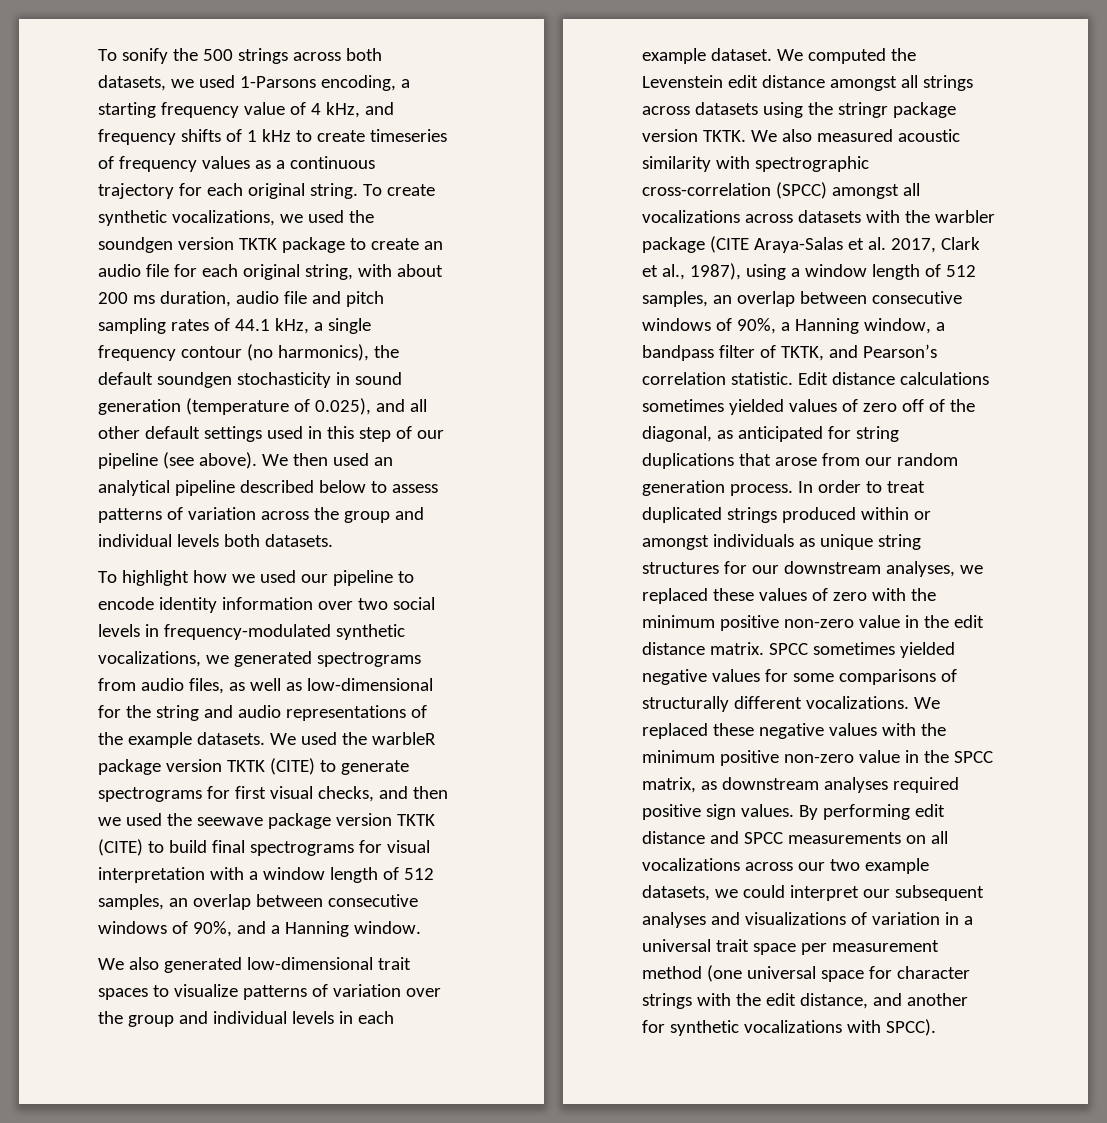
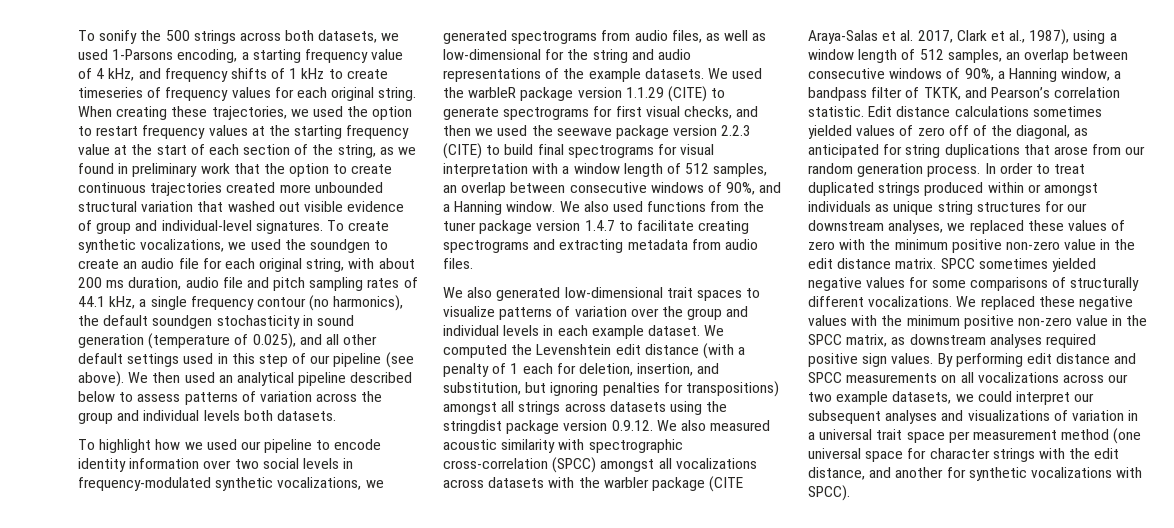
- To sonify the 500 strings across both datasets, we used 1-Parsons encoding, a starting frequency value of 4 kHz, and frequency shifts of 1 kHz to create timeseries of frequency values as a continuous trajectory for each original string.
+ To sonify the 500 strings across both datasets, we used 1-Parsons encoding, a starting frequency value of 4 kHz, and frequency shifts of 1 kHz to create timeseries of frequency values for each original string. When creating these trajectories, we used the option to restart frequency values at the starting frequency value at the start of each section of the string, as we found in preliminary work that the option to create continuous trajectories created more unbounded structural variation that washed out visible evidence of group and individual-level signatures.
- To create synthetic vocalizations, we used the soundgen version TKTK package to create an audio file for each original string, with about 200 ms duration, audio file and pitch sampling rates of 44.1 kHz, a single frequency contour (no harmonics), the default soundgen stochasticity in sound generation (temperature of 0.025), and all other default settings used in this step of our pipeline (see above).
+ To create synthetic vocalizations, we used the soundgen to create an audio file for each original string, with about 200 ms duration, audio file and pitch sampling rates of 44.1 kHz, a single frequency contour (no harmonics), the default soundgen stochasticity in sound generation (temperature of 0.025), and all other default settings used in this step of our pipeline (see above).
- We used the warbleR package version TKTK (CITE) to generate spectrograms for first visual checks, and then we used the seewave package version TKTK (CITE) to build final spectrograms for visual interpretation with a window length of 512 samples, an overlap between consecutive windows of 90%, and a Hanning window.
+ We used the warbleR package version 1.1.29 (CITE) to generate spectrograms for first visual checks, and then we used the seewave package version 2.2.3 (CITE) to build final spectrograms for visual interpretation with a window length of 512 samples, an overlap between consecutive windows of 90%, and a Hanning window. We also used functions from the tuner package version 1.4.7 to facilitate creating spectrograms and extracting metadata from audio files.
- We computed the Levenstein edit distance amongst all strings across datasets using the stringr package version TKTK. We also measured acoustic similarity with spectrographic cross-correlation (SPCC) amongst all vocalizations across datasets with the warbler package (CITE Araya-Salas et al. 2017, Clark et al., 1987), using a window length of 512 samples, an overlap between consecutive windows of 90%, a Hanning window, a bandpass filter of TKTK, and Pearson’s correlation statistic.
+ We computed the Levenshtein edit distance (with a penalty of 1 each for deletion, insertion, and substitution, but ignoring penalties for transpositions) amongst all strings across datasets using the stringdist package version 0.9.12. We also measured acoustic similarity with spectrographic cross-correlation (SPCC) amongst all vocalizations across datasets with the warbler package (CITE Araya-Salas et al. 2017, Clark et al., 1987), using a window length of 512 samples, an overlap between consecutive windows of 90%, a Hanning window, a bandpass filter of TKTK, and Pearson’s correlation statistic.

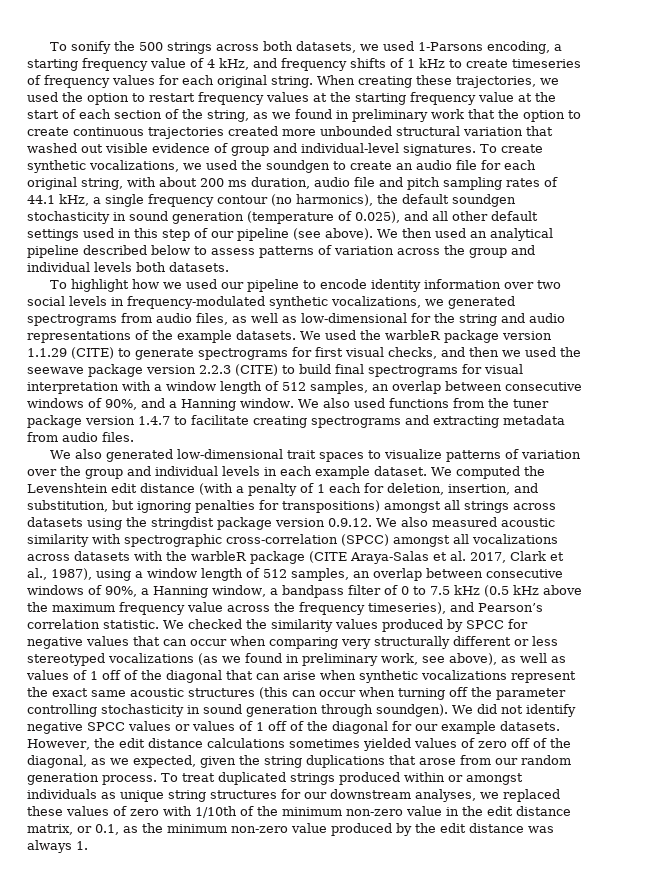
- We computed the Levenshtein edit distance (with a penalty of 1 each for deletion, insertion, and substitution, but ignoring penalties for transpositions) amongst all strings across datasets using the stringdist package version 0.9.12. We also measured acoustic similarity with spectrographic cross-correlation (SPCC) amongst all vocalizations across datasets with the warbler package (CITE Araya-Salas et al. 2017, Clark et al., 1987), using a window length of 512 samples, an overlap between consecutive windows of 90%, a Hanning window, a bandpass filter of TKTK, and Pearson’s correlation statistic. Edit distance calculations sometimes yielded values of zero off of the diagonal, as anticipated for string duplications that arose from our random generation process.
+ We computed the Levenshtein edit distance (with a penalty of 1 each for deletion, insertion, and substitution, but ignoring penalties for transpositions) amongst all strings across datasets using the stringdist package version 0.9.12. We also measured acoustic similarity with spectrographic cross-correlation (SPCC) amongst all vocalizations across datasets with the warbleR package (CITE Araya-Salas et al. 2017, Clark et al., 1987), using a window length of 512 samples, an overlap between consecutive windows of 90%, a Hanning window, a bandpass filter of 0 to 7.5 kHz (0.5 kHz above the maximum frequency value across the frequency timeseries), and Pearson’s correlation statistic. We checked the similarity values produced by SPCC for negative values that can occur when comparing very structurally different or less stereotyped vocalizations (as we found in preliminary work, see above), as well as values of 1 off of the diagonal that can arise when synthetic vocalizations represent the exact same acoustic structures (this can occur when turning off the parameter controlling stochasticity in sound generation through soundgen). We did not identify negative SPCC values or values of 1 off of the diagonal for our example datasets. However, the edit distance calculations sometimes yielded values of zero off of the diagonal, as we expected, given the string duplications that arose from our random generation process.
- In order to treat duplicated strings produced within or amongst individuals as unique string structures for our downstream analyses, we replaced these values of zero with the minimum positive non-zero value in the edit distance matrix. SPCC sometimes yielded negative values for some comparisons of structurally different vocalizations. We replaced these negative values with the minimum positive non-zero value in the SPCC matrix, as downstream analyses required positive sign values. By performing edit distance and SPCC measurements on all vocalizations across our two example datasets, we could interpret our subsequent analyses and visualizations of variation in a universal trait space per measurement method (one universal space for character strings with the edit distance, and another for synthetic vocalizations with SPCC).
+ To treat duplicated strings produced within or amongst individuals as unique string structures for our downstream analyses, we replaced these values of zero with 1/10th of the minimum non-zero value in the edit distance matrix, or 0.1, as the minimum non-zero value produced by the edit distance was always 1.

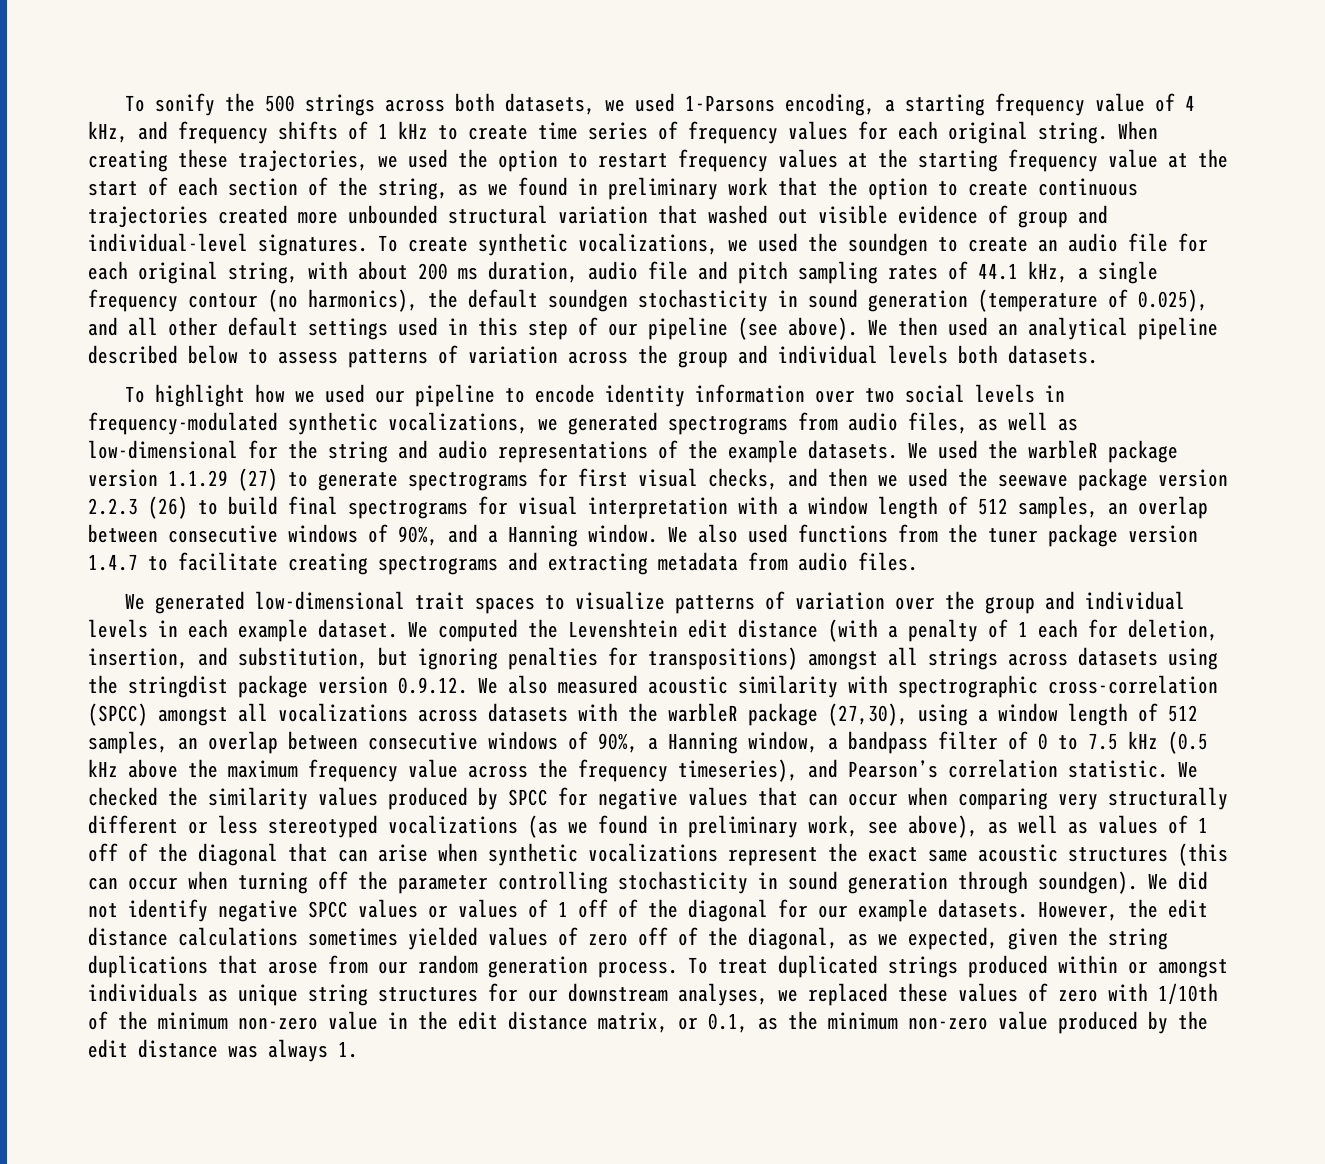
- To sonify the 500 strings across both datasets, we used 1-Parsons encoding, a starting frequency value of 4 kHz, and frequency shifts of 1 kHz to create timeseries of frequency values for each original string.
+ To sonify the 500 strings across both datasets, we used 1-Parsons encoding, a starting frequency value of 4 kHz, and frequency shifts of 1 kHz to create time series of frequency values for each original string.
- We used the warbleR package version 1.1.29 (CITE) to generate spectrograms for first visual checks, and then we used the seewave package version 2.2.3 (CITE) to build final spectrograms for visual interpretation with a window length of 512 samples, an overlap between consecutive windows of 90%, and a Hanning window.
+ We used the warbleR package version 1.1.29 (27) to generate spectrograms for first visual checks, and then we used the seewave package version 2.2.3 (26) to build final spectrograms for visual interpretation with a window length of 512 samples, an overlap between consecutive windows of 90%, and a Hanning window.
- We also generated low-dimensional trait spaces to visualize patterns of variation over the group and individual levels in each example dataset.
+ We generated low-dimensional trait spaces to visualize patterns of variation over the group and individual levels in each example dataset.
- We computed the Levenshtein edit distance (with a penalty of 1 each for deletion, insertion, and substitution, but ignoring penalties for transpositions) amongst all strings across datasets using the stringdist package version 0.9.12. We also measured acoustic similarity with spectrographic cross-correlation (SPCC) amongst all vocalizations across datasets with the warbleR package (CITE Araya-Salas et al. 2017, Clark et al., 1987), using a window length of 512 samples, an overlap between consecutive windows of 90%, a Hanning window, a bandpass filter of 0 to 7.5 kHz (0.5 kHz above the maximum frequency value across the frequency timeseries), and Pearson’s correlation statistic.
+ We computed the Levenshtein edit distance (with a penalty of 1 each for deletion, insertion, and substitution, but ignoring penalties for transpositions) amongst all strings across datasets using the stringdist package version 0.9.12. We also measured acoustic similarity with spectrographic cross-correlation (SPCC) amongst all vocalizations across datasets with the warbleR package (27,30), using a window length of 512 samples, an overlap between consecutive windows of 90%, a Hanning window, a bandpass filter of 0 to 7.5 kHz (0.5 kHz above the maximum frequency value across the frequency timeseries), and Pearson’s correlation statistic.

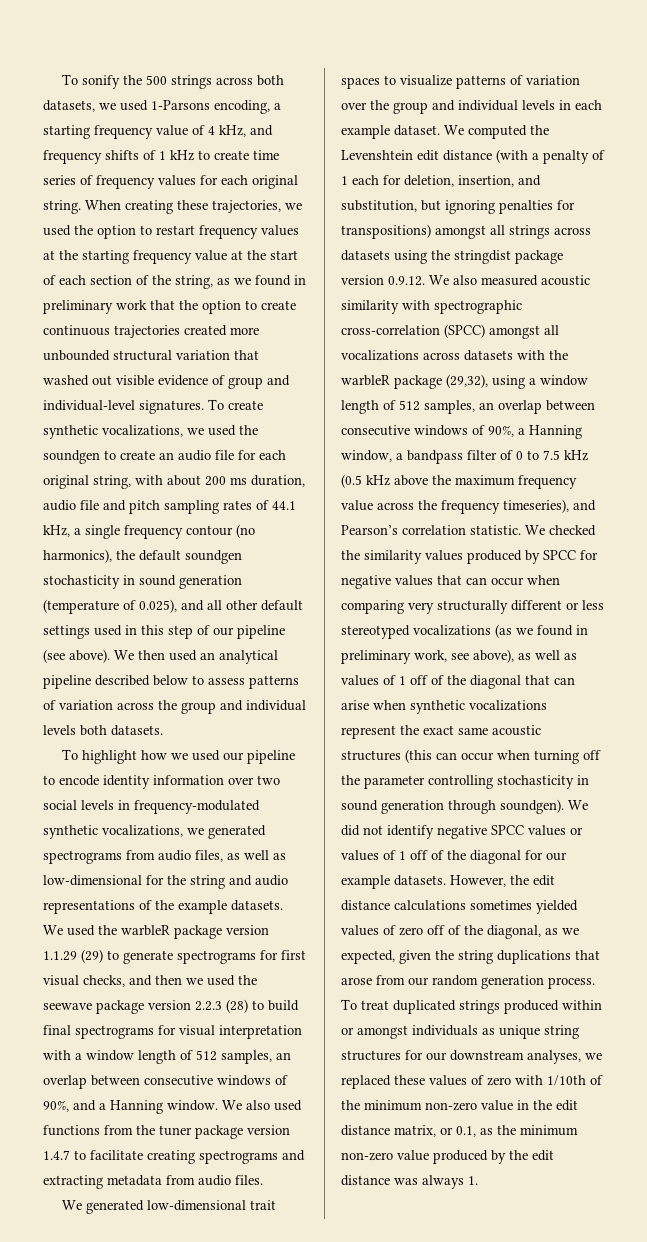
- We used the warbleR package version 1.1.29 (27) to generate spectrograms for first visual checks, and then we used the seewave package version 2.2.3 (26) to build final spectrograms for visual interpretation with a window length of 512 samples, an overlap between consecutive windows of 90%, and a Hanning window.
+ We used the warbleR package version 1.1.29 (29) to generate spectrograms for first visual checks, and then we used the seewave package version 2.2.3 (28) to build final spectrograms for visual interpretation with a window length of 512 samples, an overlap between consecutive windows of 90%, and a Hanning window.
- We computed the Levenshtein edit distance (with a penalty of 1 each for deletion, insertion, and substitution, but ignoring penalties for transpositions) amongst all strings across datasets using the stringdist package version 0.9.12. We also measured acoustic similarity with spectrographic cross-correlation (SPCC) amongst all vocalizations across datasets with the warbleR package (27,30), using a window length of 512 samples, an overlap between consecutive windows of 90%, a Hanning window, a bandpass filter of 0 to 7.5 kHz (0.5 kHz above the maximum frequency value across the frequency timeseries), and Pearson’s correlation statistic.
+ We computed the Levenshtein edit distance (with a penalty of 1 each for deletion, insertion, and substitution, but ignoring penalties for transpositions) amongst all strings across datasets using the stringdist package version 0.9.12. We also measured acoustic similarity with spectrographic cross-correlation (SPCC) amongst all vocalizations across datasets with the warbleR package (29,32), using a window length of 512 samples, an overlap between consecutive windows of 90%, a Hanning window, a bandpass filter of 0 to 7.5 kHz (0.5 kHz above the maximum frequency value across the frequency timeseries), and Pearson’s correlation statistic.

